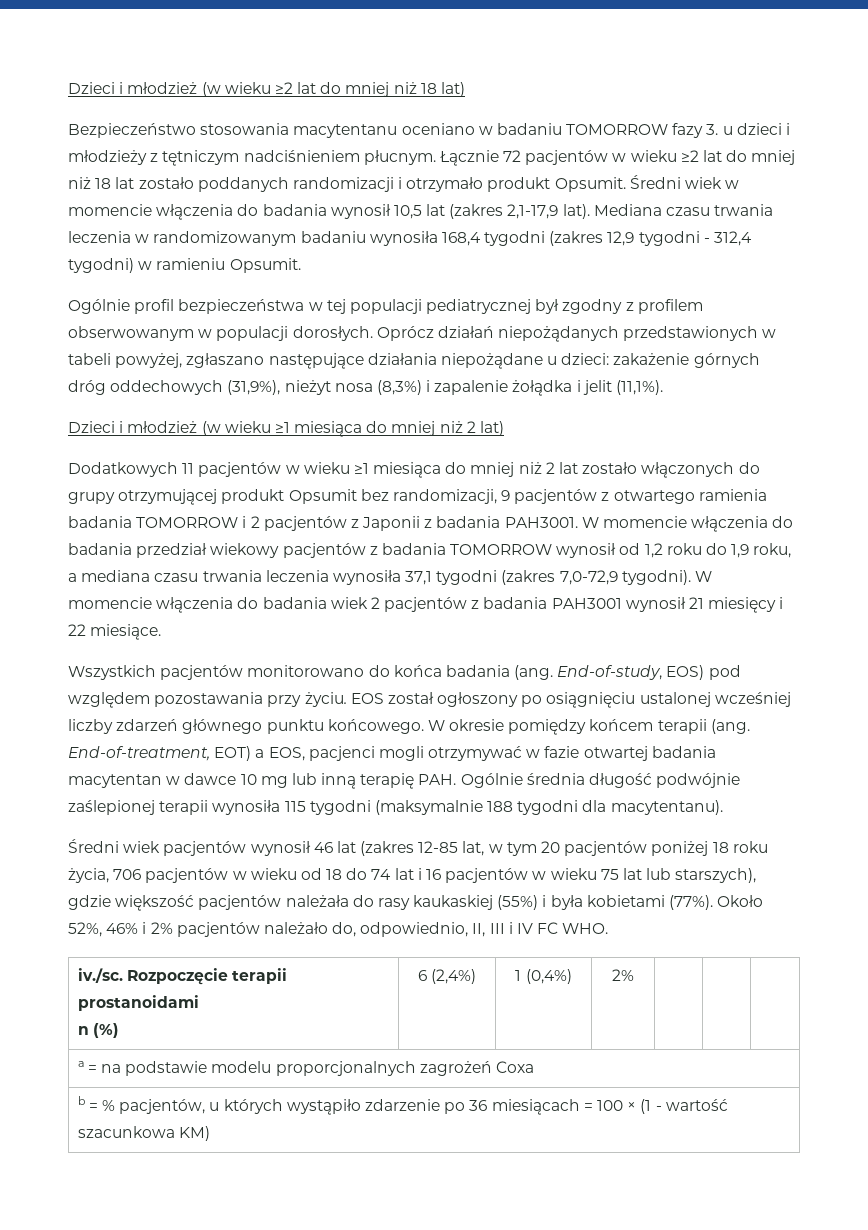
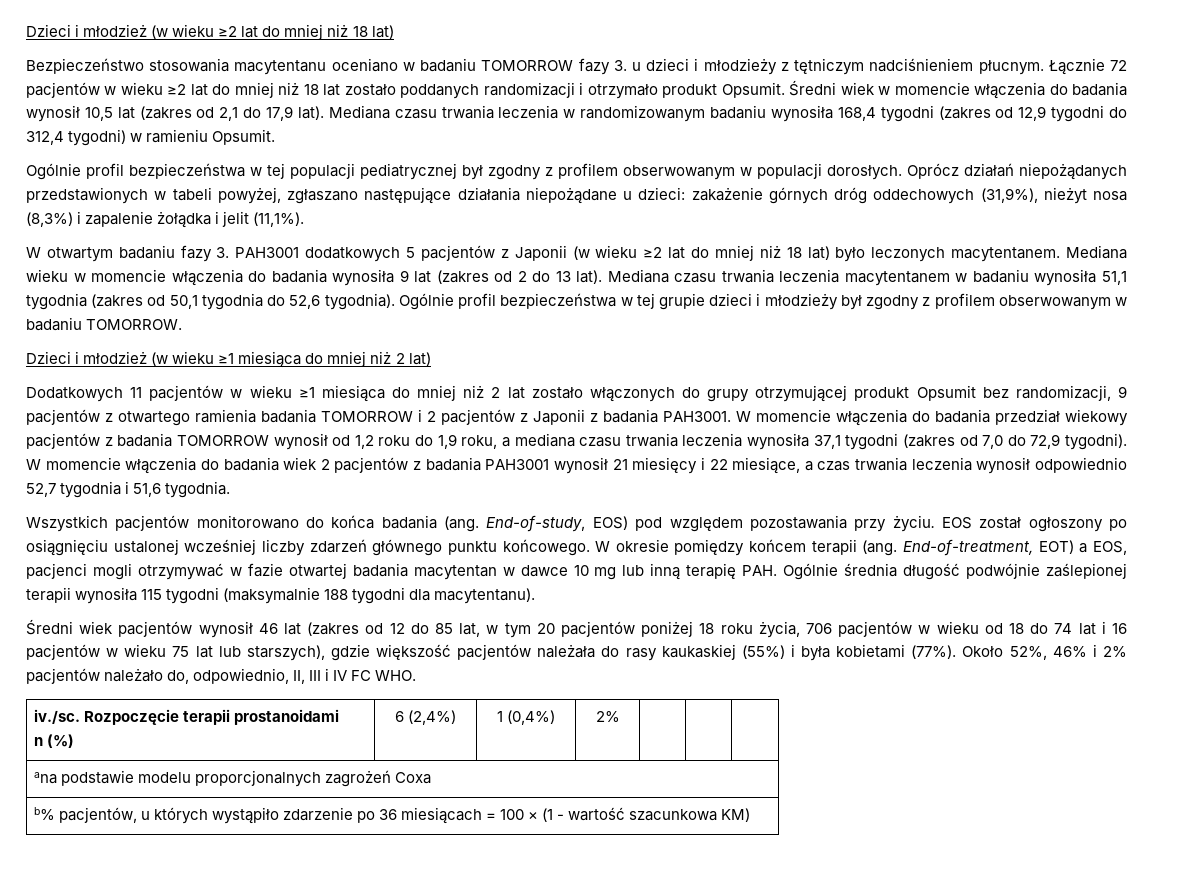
- Średni wiek w momencie włączenia do badania wynosił 10,5 lat (zakres 2,1-17,9 lat).
+ Średni wiek w momencie włączenia do badania wynosił 10,5 lat (zakres od 2,1 do 17,9 lat).
- Mediana czasu trwania leczenia w randomizowanym badaniu wynosiła 168,4 tygodni (zakres 12,9 tygodni - 312,4 tygodni) w ramieniu Opsumit.
+ Mediana czasu trwania leczenia w randomizowanym badaniu wynosiła 168,4 tygodni (zakres od 12,9 tygodni do 312,4 tygodni) w ramieniu Opsumit.
+ W otwartym badaniu fazy 3. PAH3001 dodatkowych 5 pacjentów z Japonii (w wieku ≥2 lat do mniej niż 18 lat) było leczonych macytentanem. Mediana wieku w momencie włączenia do badania wynosiła 9 lat (zakres od 2 do 13 lat). Mediana czasu trwania leczenia macytentanem w badaniu wynosiła 51,1 tygodnia (zakres od 50,1 tygodnia do 52,6 tygodnia). Ogólnie profil bezpieczeństwa w tej grupie dzieci i młodzieży był zgodny z profilem obserwowanym w badaniu TOMORROW.
- W momencie włączenia do badania przedział wiekowy pacjentów z badania TOMORROW wynosił od 1,2 roku do 1,9 roku, a mediana czasu trwania leczenia wynosiła 37,1 tygodni (zakres 7,0-72,9 tygodni).
+ W momencie włączenia do badania przedział wiekowy pacjentów z badania TOMORROW wynosił od 1,2 roku do 1,9 roku, a mediana czasu trwania leczenia wynosiła 37,1 tygodni (zakres od 7,0 do 72,9 tygodni).
- W momencie włączenia do badania wiek 2 pacjentów z badania PAH3001 wynosił 21 miesięcy i 22 miesiące.
+ W momencie włączenia do badania wiek 2 pacjentów z badania PAH3001 wynosił 21 miesięcy i 22 miesiące, a czas trwania leczenia wynosił odpowiednio 52,7 tygodnia i 51,6 tygodnia.
- Średni wiek pacjentów wynosił 46 lat (zakres 12-85 lat, w tym 20 pacjentów poniżej 18 roku życia, 706 pacjentów w wieku od 18 do 74 lat i 16 pacjentów w wieku 75 lat lub starszych), gdzie większość pacjentów należała do rasy kaukaskiej (55%) i była kobietami (77%).
+ Średni wiek pacjentów wynosił 46 lat (zakres od 12 do 85 lat, w tym 20 pacjentów poniżej 18 roku życia, 706 pacjentów w wieku od 18 do 74 lat i 16 pacjentów w wieku 75 lat lub starszych), gdzie większość pacjentów należała do rasy kaukaskiej (55%) i była kobietami (77%).
- a = na podstawie modelu proporcjonalnych zagrożeń Coxa
+ ana podstawie modelu proporcjonalnych zagrożeń Coxa
- b = % pacjentów, u których wystąpiło zdarzenie po 36 miesiącach = 100 × (1 - wartość szacunkowa KM)
+ b% pacjentów, u których wystąpiło zdarzenie po 36 miesiącach = 100 × (1 - wartość szacunkowa KM)

